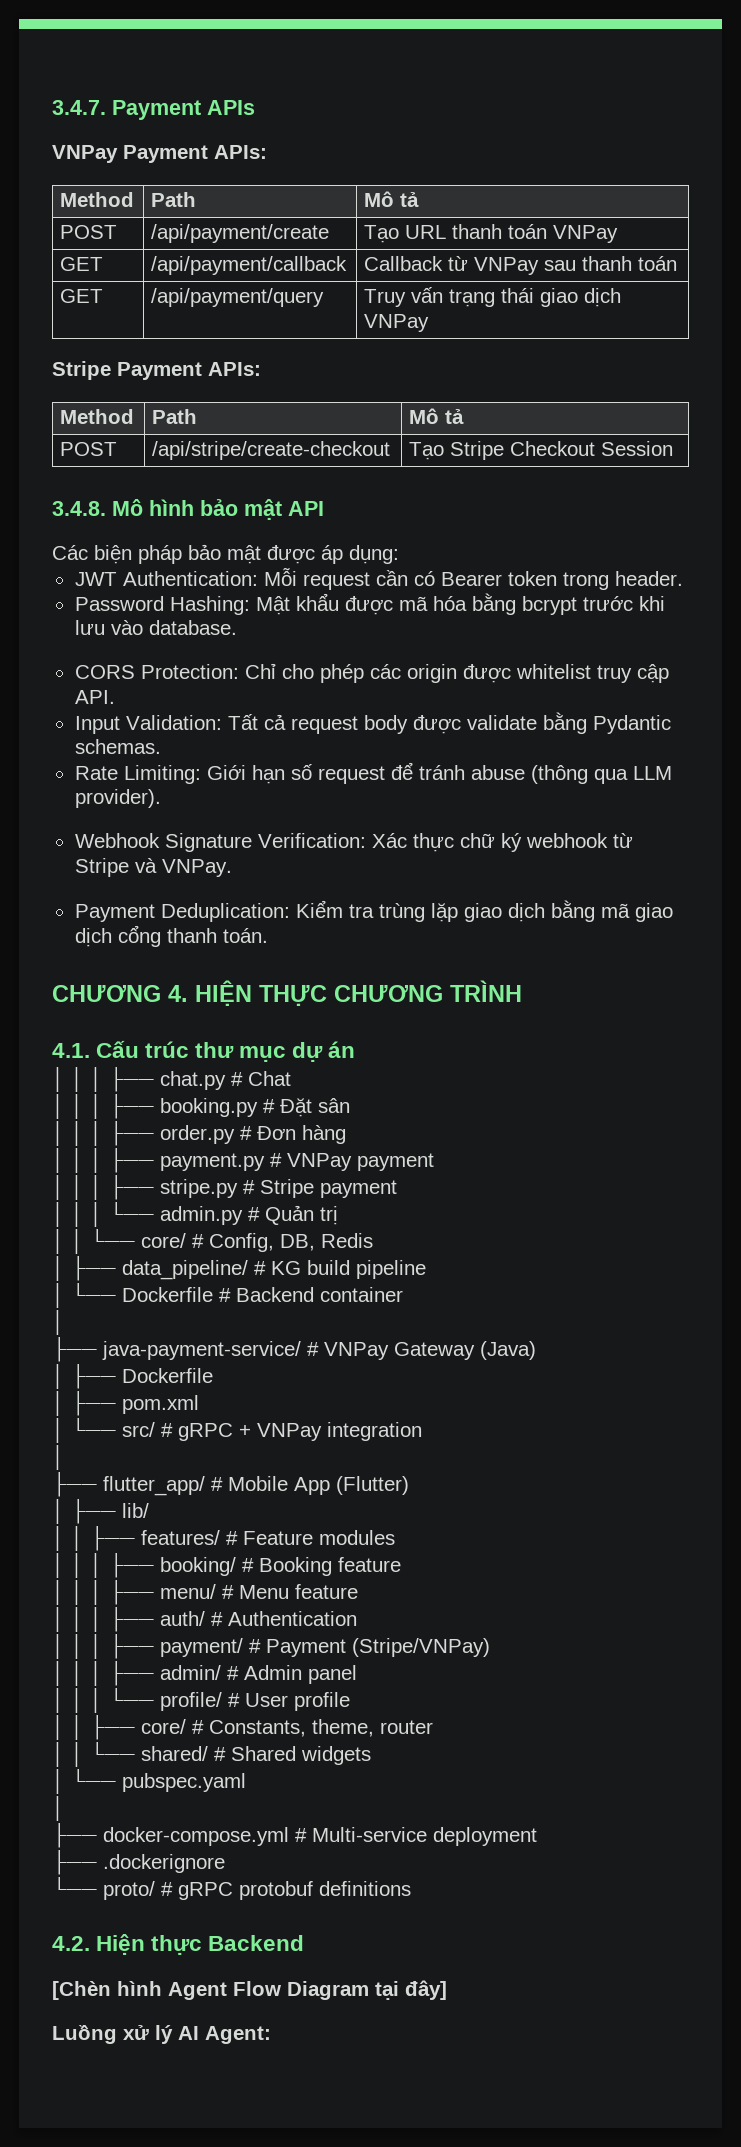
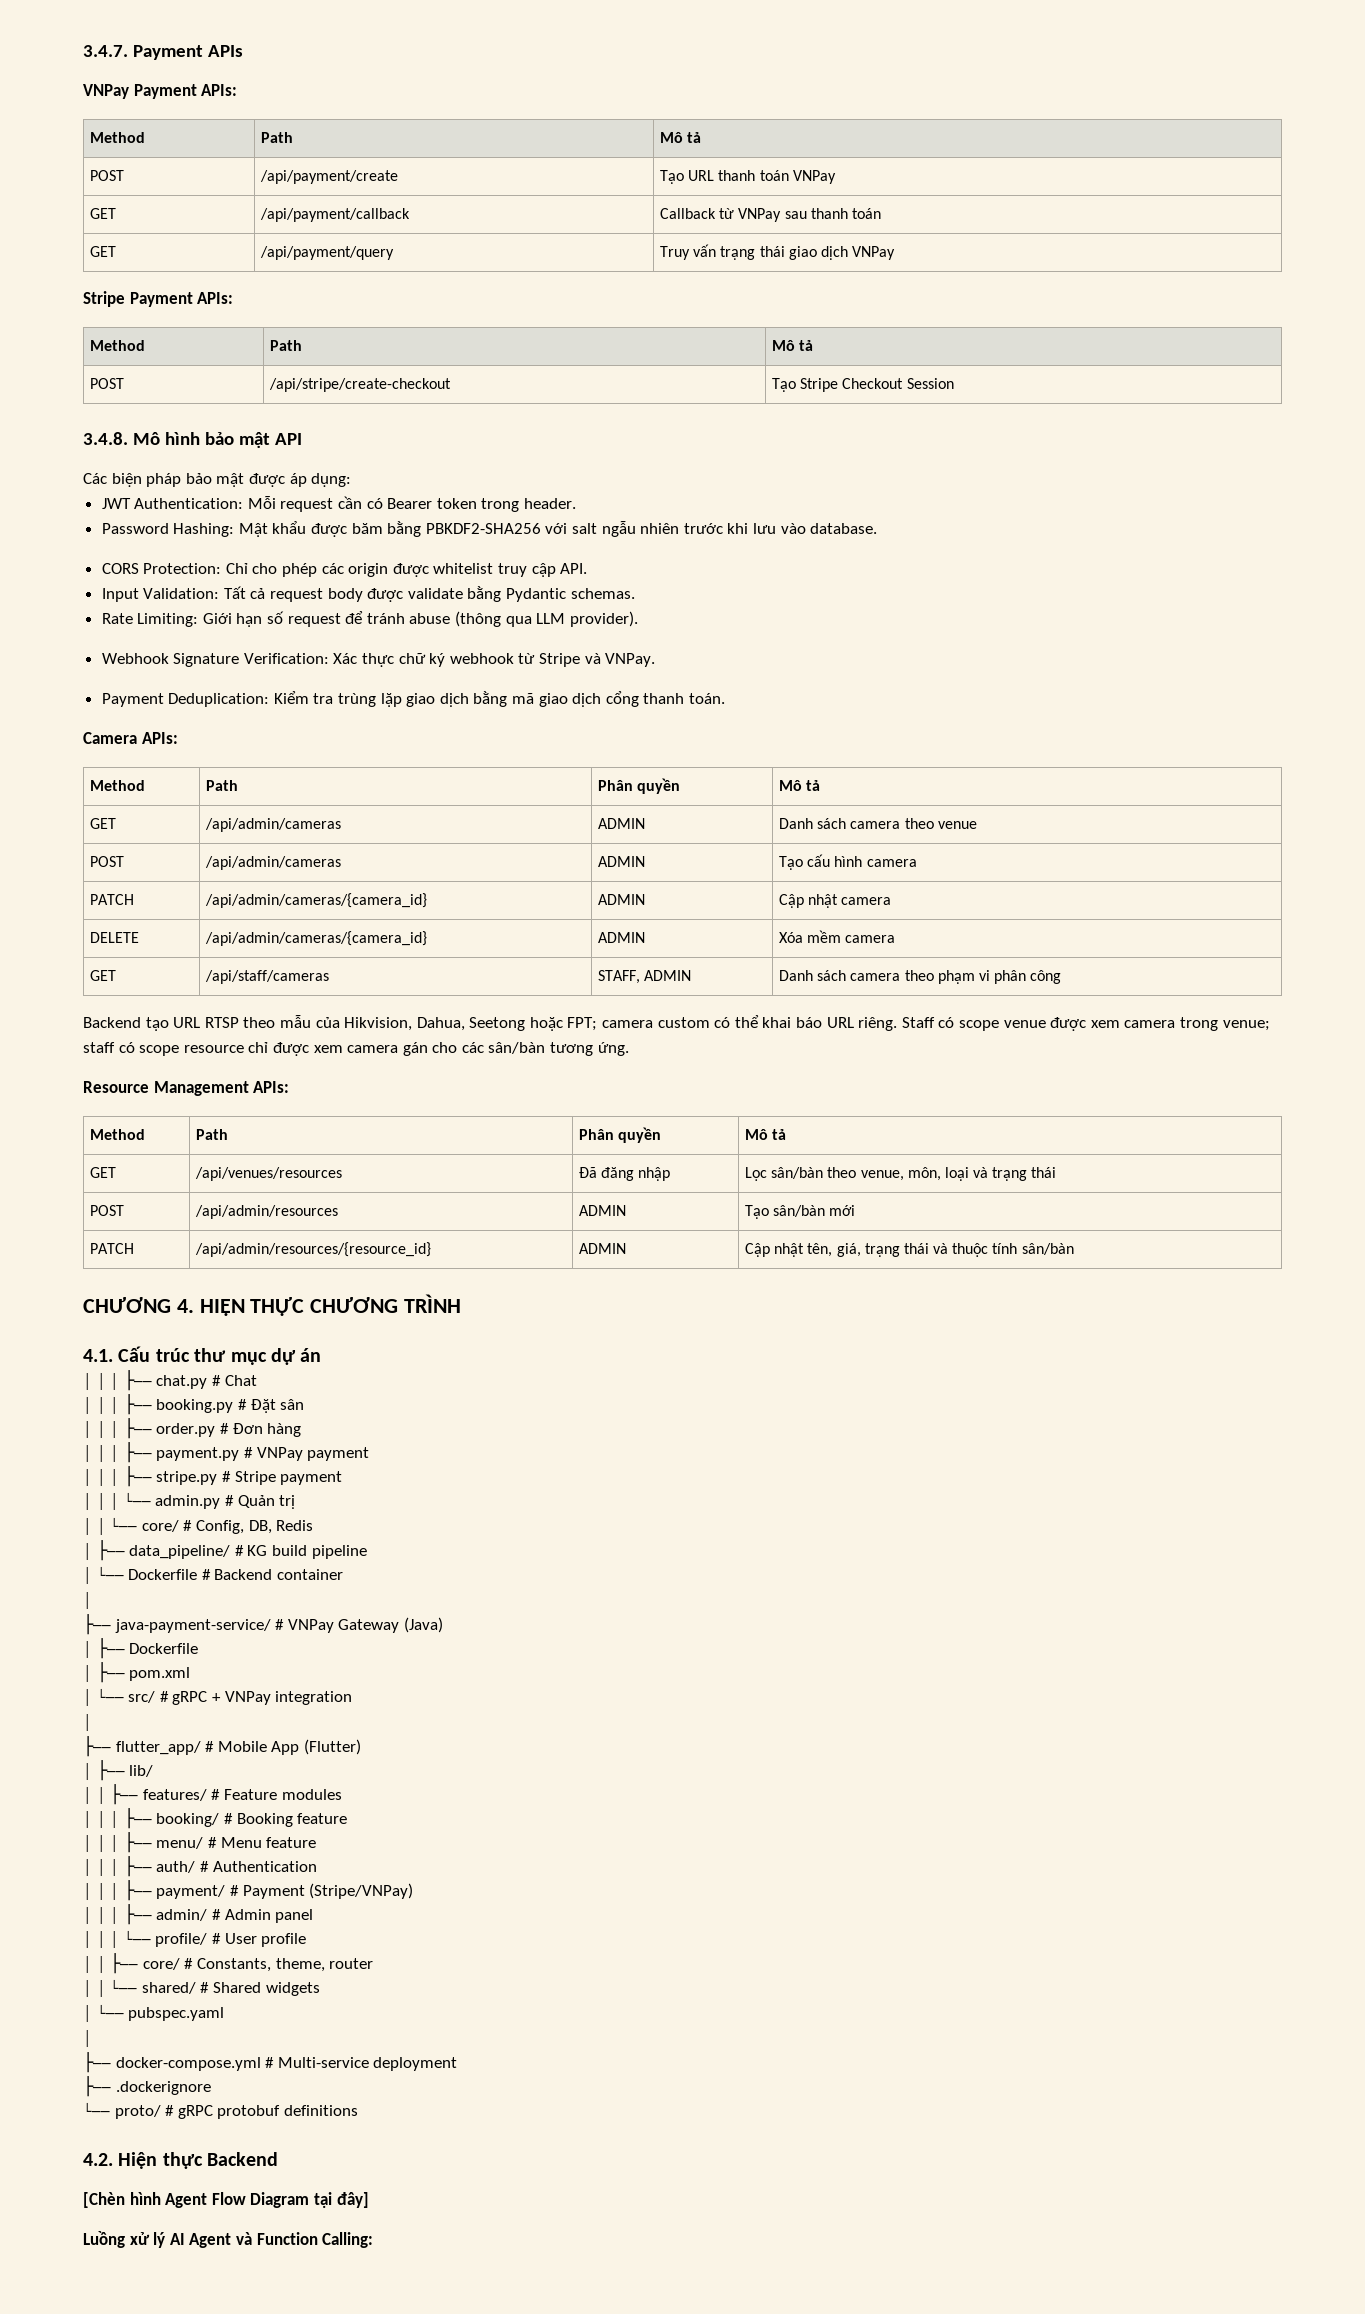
- Password Hashing: Mật khẩu được mã hóa bằng bcrypt trước khi lưu vào database.
+ Password Hashing: Mật khẩu được băm bằng PBKDF2-SHA256 với salt ngẫu nhiên trước khi lưu vào database.
+ Camera APIs:
+ Method | Path | Phân quyền | Mô tả
+ GET | /api/admin/cameras | ADMIN | Danh sách camera theo venue
+ POST | /api/admin/cameras | ADMIN | Tạo cấu hình camera
+ PATCH | /api/admin/cameras/{camera_id} | ADMIN | Cập nhật camera
+ DELETE | /api/admin/cameras/{camera_id} | ADMIN | Xóa mềm camera
+ GET | /api/staff/cameras | STAFF, ADMIN | Danh sách camera theo phạm vi phân công
+ Backend tạo URL RTSP theo mẫu của Hikvision, Dahua, Seetong hoặc FPT; camera custom có thể khai báo URL riêng. Staff có scope venue được xem camera trong venue; staff có scope resource chỉ được xem camera gán cho các sân/bàn tương ứng.
+ Resource Management APIs:
+ Method | Path | Phân quyền | Mô tả
+ GET | /api/venues/resources | Đã đăng nhập | Lọc sân/bàn theo venue, môn, loại và trạng thái
+ POST | /api/admin/resources | ADMIN | Tạo sân/bàn mới
+ PATCH | /api/admin/resources/{resource_id} | ADMIN | Cập nhật tên, giá, trạng thái và thuộc tính sân/bàn
- Luồng xử lý AI Agent:
+ Luồng xử lý AI Agent và Function Calling:

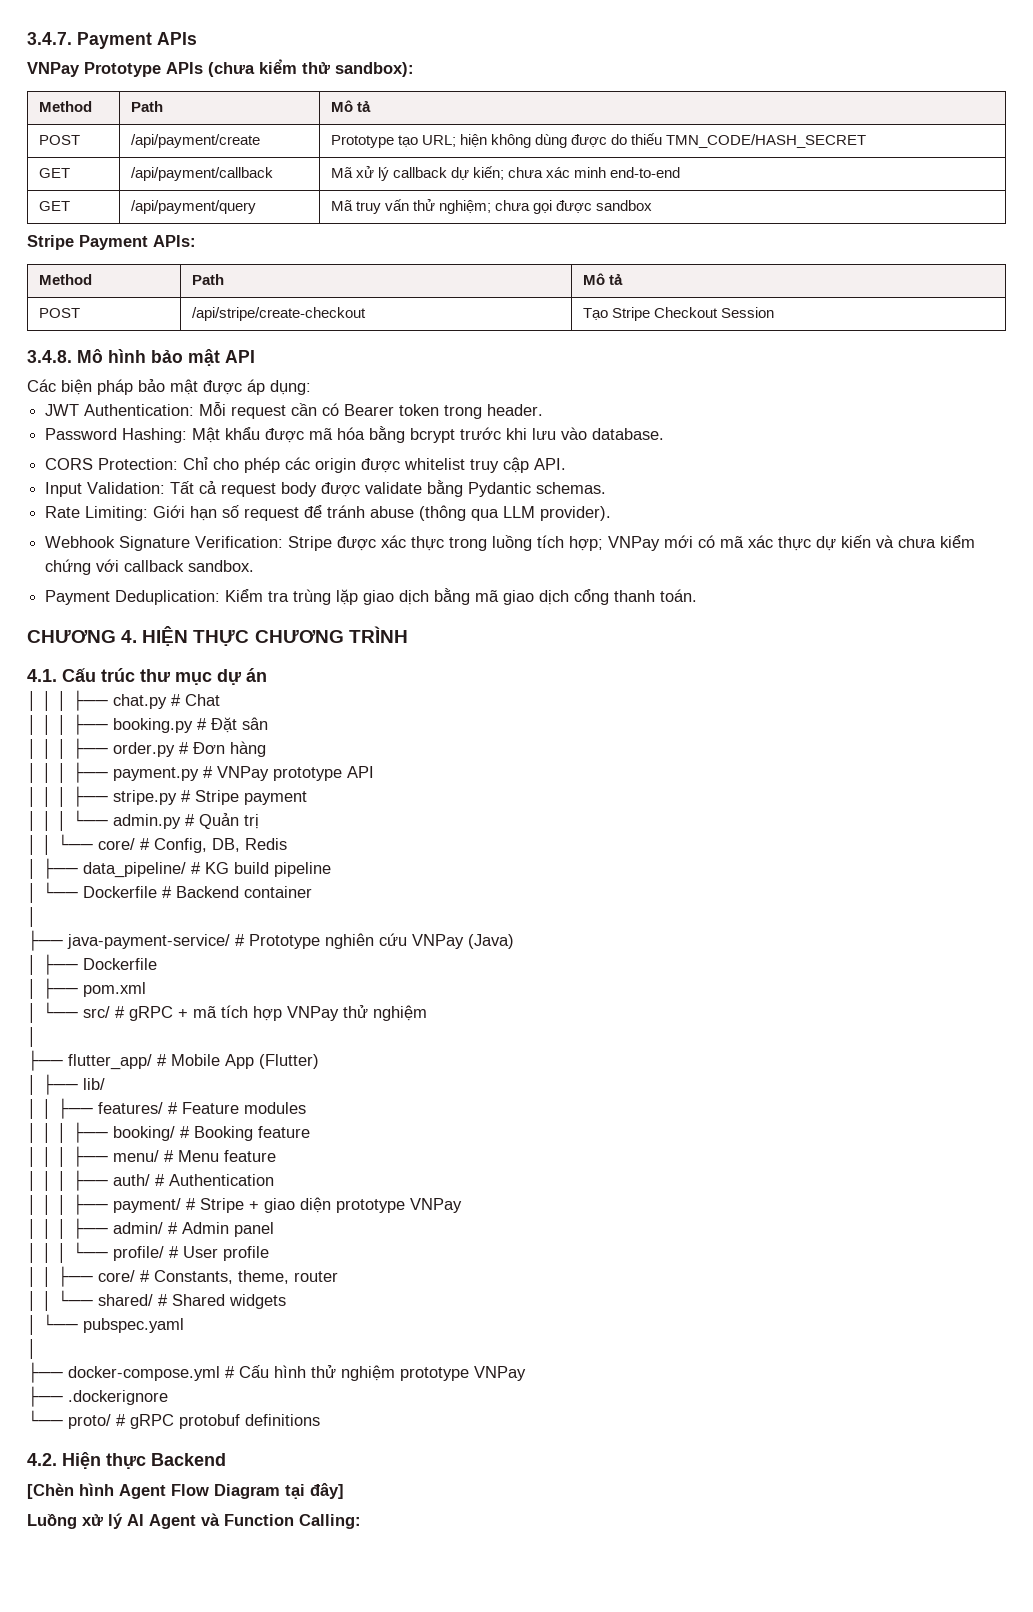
- VNPay Payment APIs:
+ VNPay Prototype APIs (chưa kiểm thử sandbox):
- POST | /api/payment/create | Tạo URL thanh toán VNPay
- GET | /api/payment/callback | Callback từ VNPay sau thanh toán
- GET | /api/payment/query | Truy vấn trạng thái giao dịch VNPay
+ POST | /api/payment/create | Prototype tạo URL; hiện không dùng được do thiếu TMN_CODE/HASH_SECRET
+ GET | /api/payment/callback | Mã xử lý callback dự kiến; chưa xác minh end-to-end
+ GET | /api/payment/query | Mã truy vấn thử nghiệm; chưa gọi được sandbox
- Password Hashing: Mật khẩu được băm bằng PBKDF2-SHA256 với salt ngẫu nhiên trước khi lưu vào database.
+ Password Hashing: Mật khẩu được mã hóa bằng bcrypt trước khi lưu vào database.
- Webhook Signature Verification: Xác thực chữ ký webhook từ Stripe và VNPay.
+ Webhook Signature Verification: Stripe được xác thực trong luồng tích hợp; VNPay mới có mã xác thực dự kiến và chưa kiểm chứng với callback sandbox.
- Camera APIs:
- Method | Path | Phân quyền | Mô tả
- GET | /api/admin/cameras | ADMIN | Danh sách camera theo venue
- POST | /api/admin/cameras | ADMIN | Tạo cấu hình camera
- PATCH | /api/admin/cameras/{camera_id} | ADMIN | Cập nhật camera
- DELETE | /api/admin/cameras/{camera_id} | ADMIN | Xóa mềm camera
- GET | /api/staff/cameras | STAFF, ADMIN | Danh sách camera theo phạm vi phân công
- Backend tạo URL RTSP theo mẫu của Hikvision, Dahua, Seetong hoặc FPT; camera custom có thể khai báo URL riêng. Staff có scope venue được xem camera trong venue; staff có scope resource chỉ được xem camera gán cho các sân/bàn tương ứng.
- Resource Management APIs:
- Method | Path | Phân quyền | Mô tả
- GET | /api/venues/resources | Đã đăng nhập | Lọc sân/bàn theo venue, môn, loại và trạng thái
- POST | /api/admin/resources | ADMIN | Tạo sân/bàn mới
- PATCH | /api/admin/resources/{resource_id} | ADMIN | Cập nhật tên, giá, trạng thái và thuộc tính sân/bàn
- │ │ │ ├── payment.py # VNPay payment
+ │ │ │ ├── payment.py # VNPay prototype API
- ├── java-payment-service/ # VNPay Gateway (Java)
+ ├── java-payment-service/ # Prototype nghiên cứu VNPay (Java)
- │ └── src/ # gRPC + VNPay integration
+ │ └── src/ # gRPC + mã tích hợp VNPay thử nghiệm
- │ │ │ ├── payment/ # Payment (Stripe/VNPay)
+ │ │ │ ├── payment/ # Stripe + giao diện prototype VNPay
- ├── docker-compose.yml # Multi-service deployment
+ ├── docker-compose.yml # Cấu hình thử nghiệm prototype VNPay

